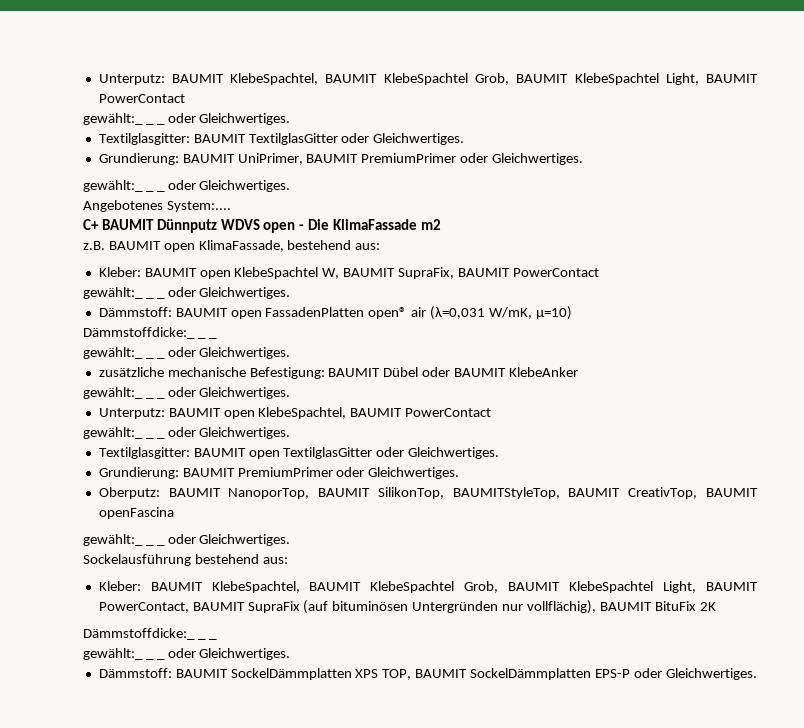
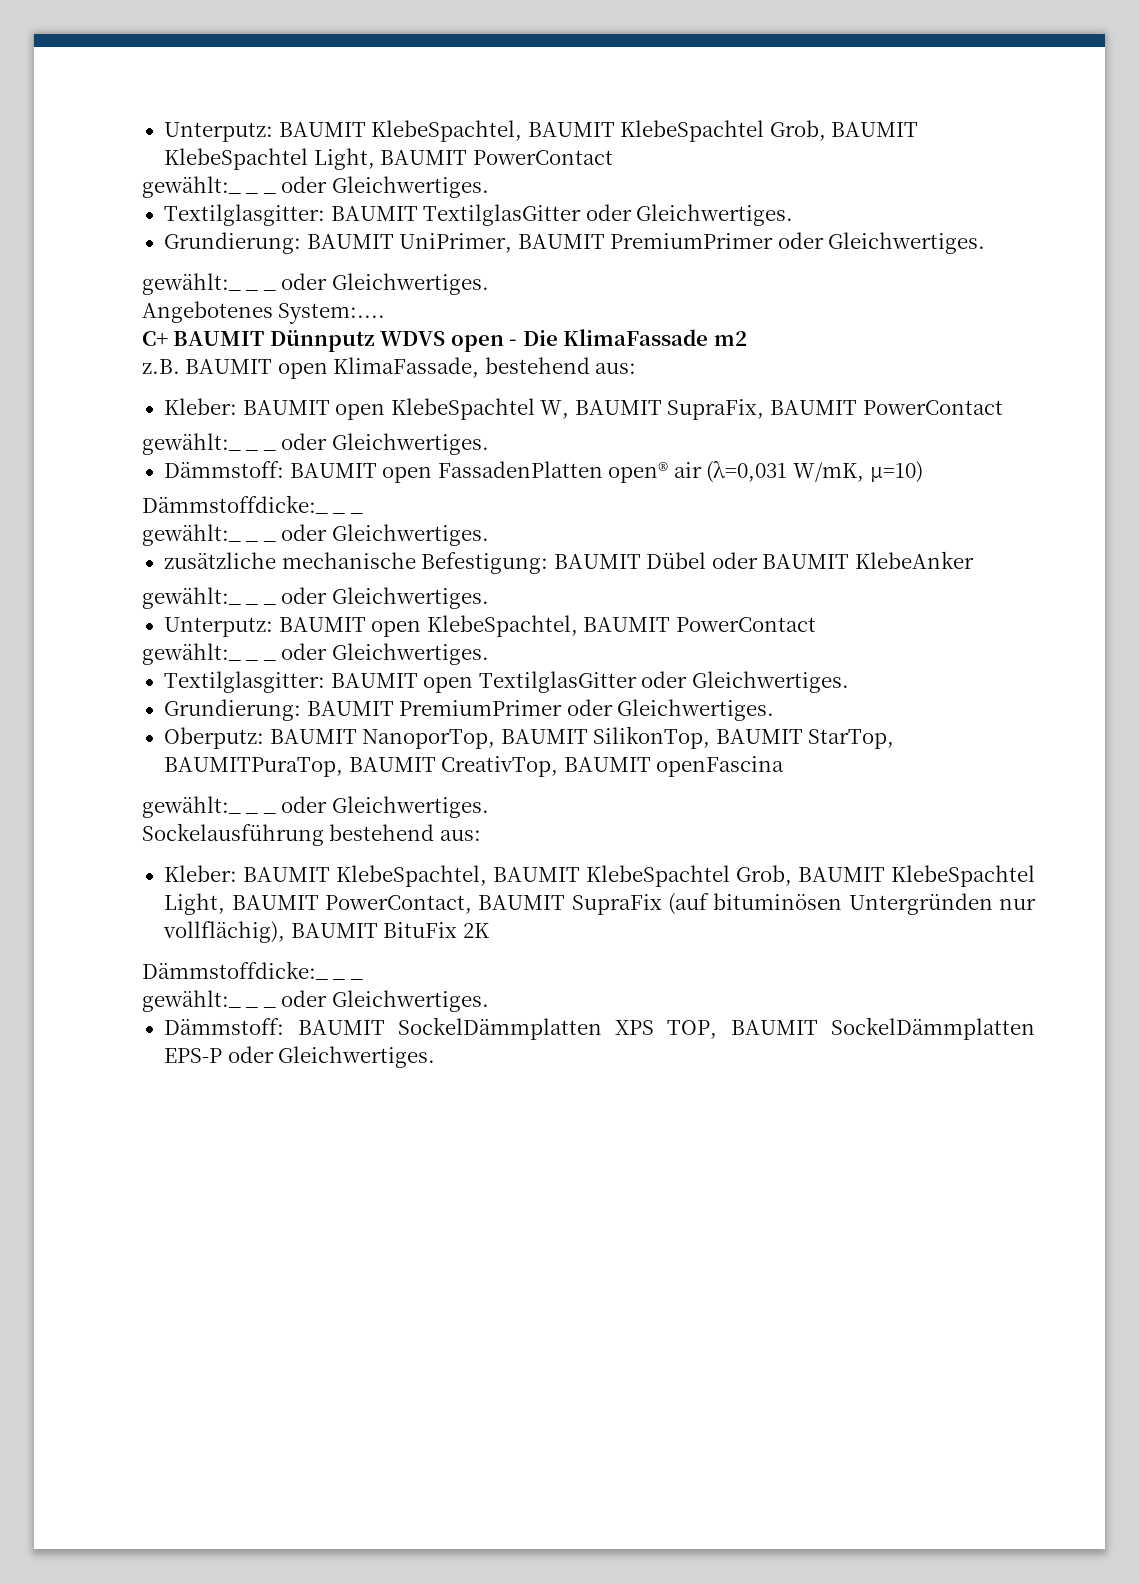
- Oberputz: BAUMIT NanoporTop, BAUMIT SilikonTop, BAUMITStyleTop, BAUMIT CreativTop, BAUMIT openFascina
+ Oberputz: BAUMIT NanoporTop, BAUMIT SilikonTop, BAUMIT StarTop, BAUMITPuraTop, BAUMIT CreativTop, BAUMIT openFascina

